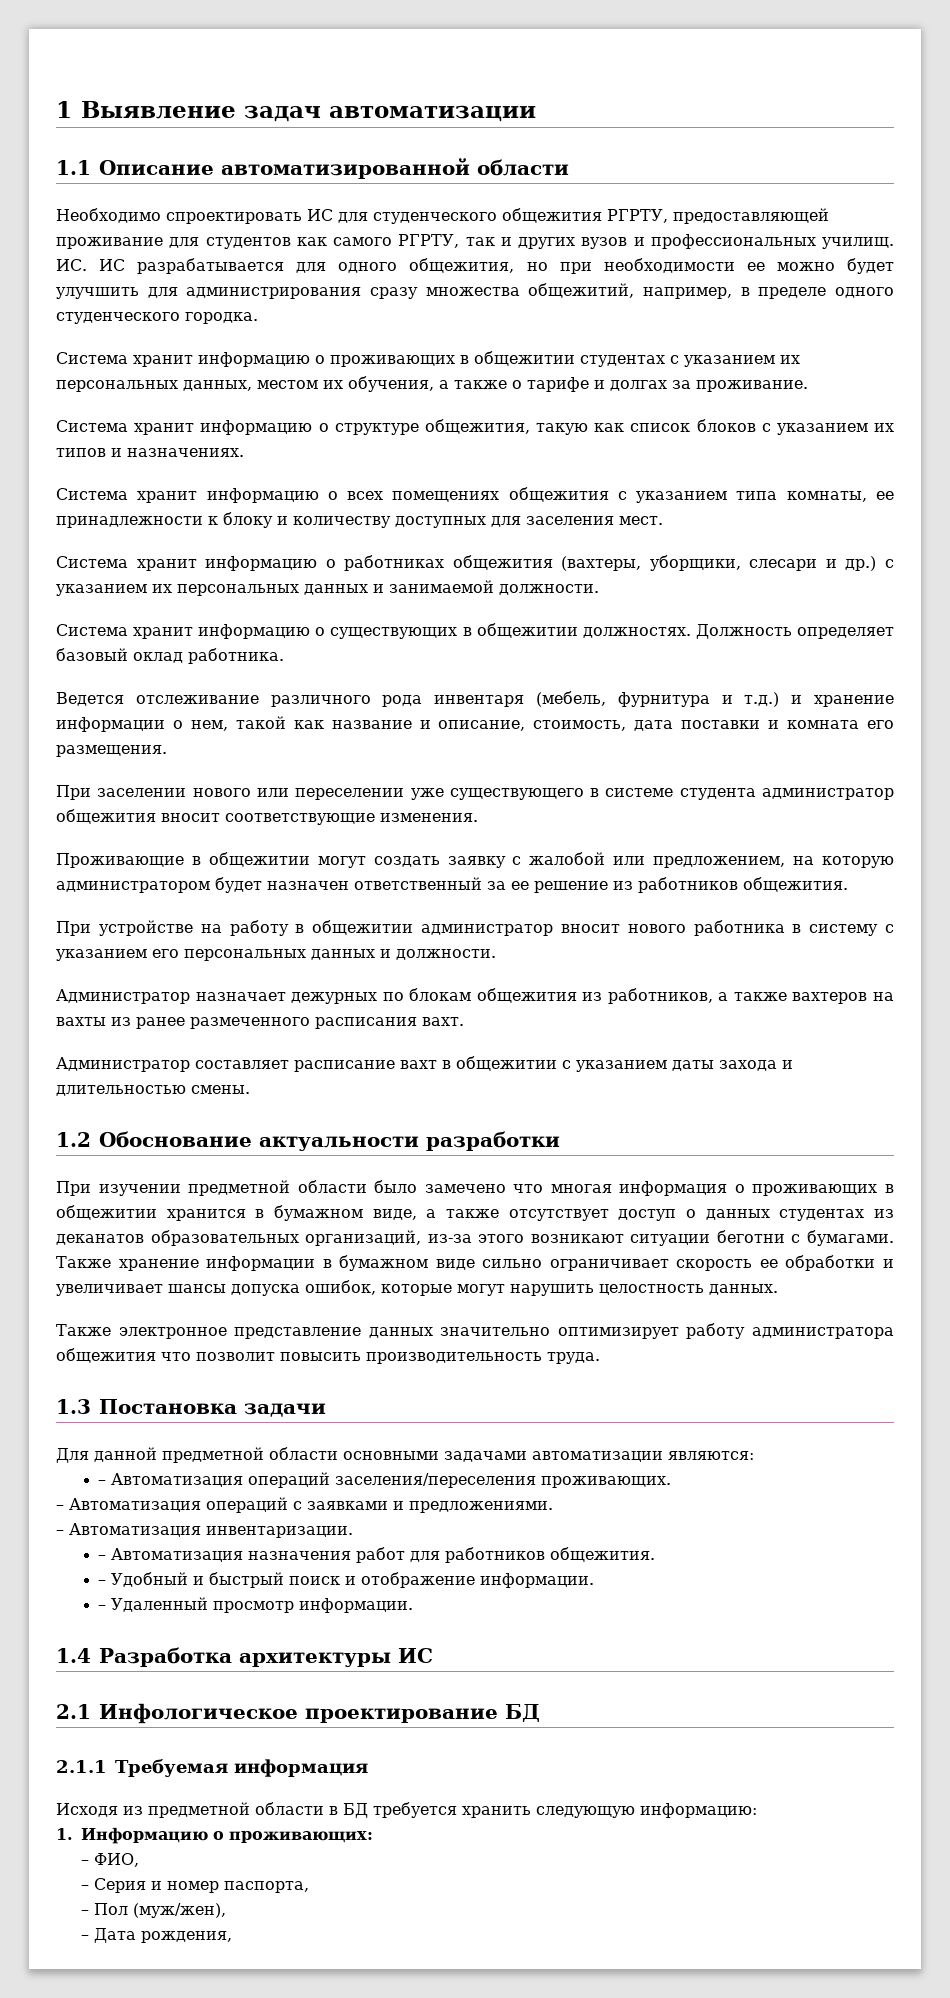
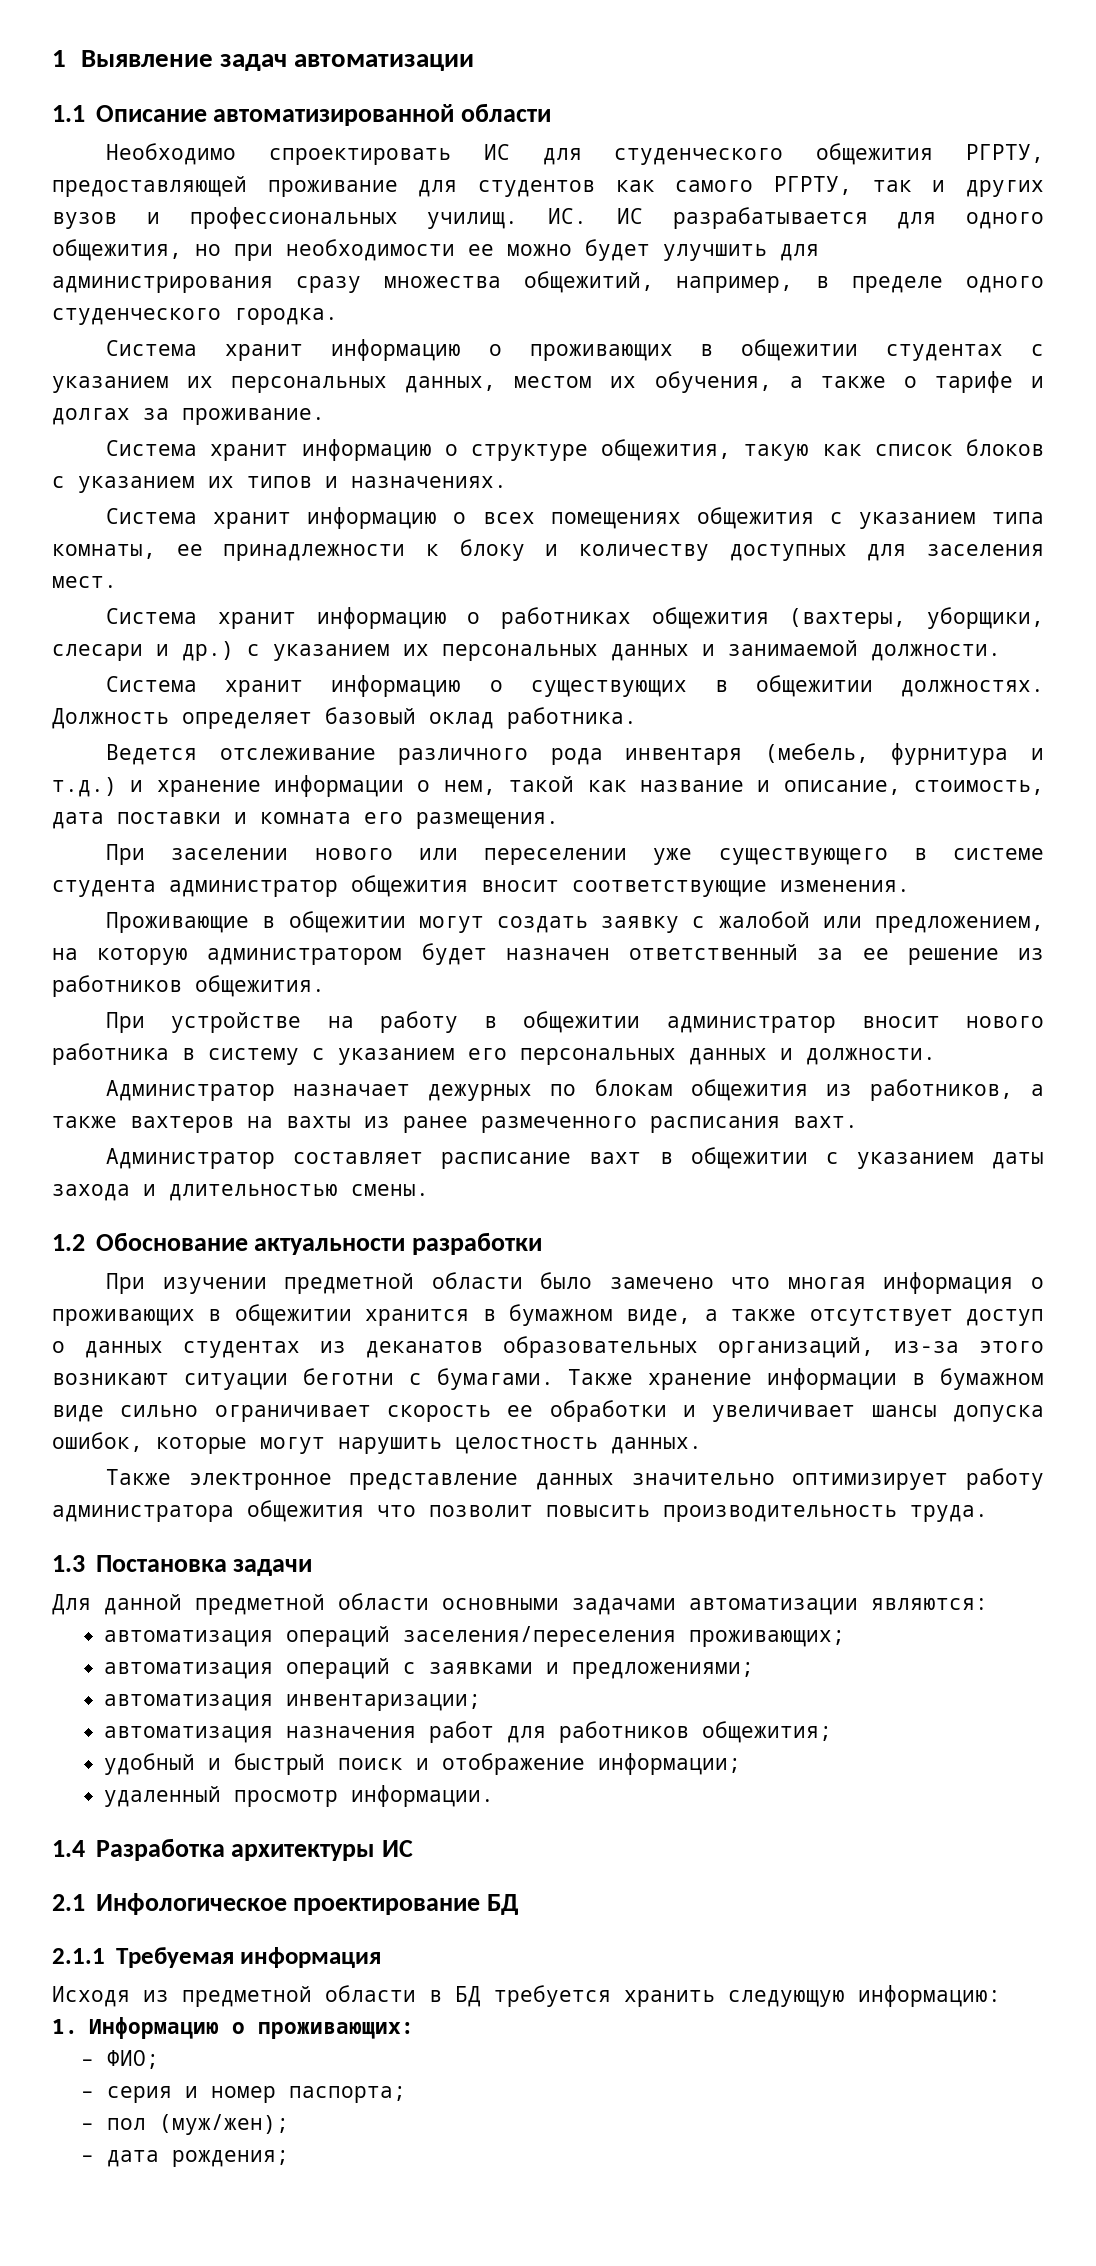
- – Автоматизация операций заселения/переселения проживающих.
- – Автоматизация операций с заявками и предложениями.
- – Автоматизация инвентаризации.
- – Автоматизация назначения работ для работников общежития.
- – Удобный и быстрый поиск и отображение информации.
- – Удаленный просмотр информации.
+ автоматизация операций заселения/переселения проживающих;
+ автоматизация операций с заявками и предложениями;
+ автоматизация инвентаризации;
+ автоматизация назначения работ для работников общежития;
+ удобный и быстрый поиск и отображение информации;
+ удаленный просмотр информации.
- – ФИО,
- – Серия и номер паспорта,
- – Пол (муж/жен),
- – Дата рождения,
+ – ФИО;
+ – серия и номер паспорта;
+ – пол (муж/жен);
+ – дата рождения;

